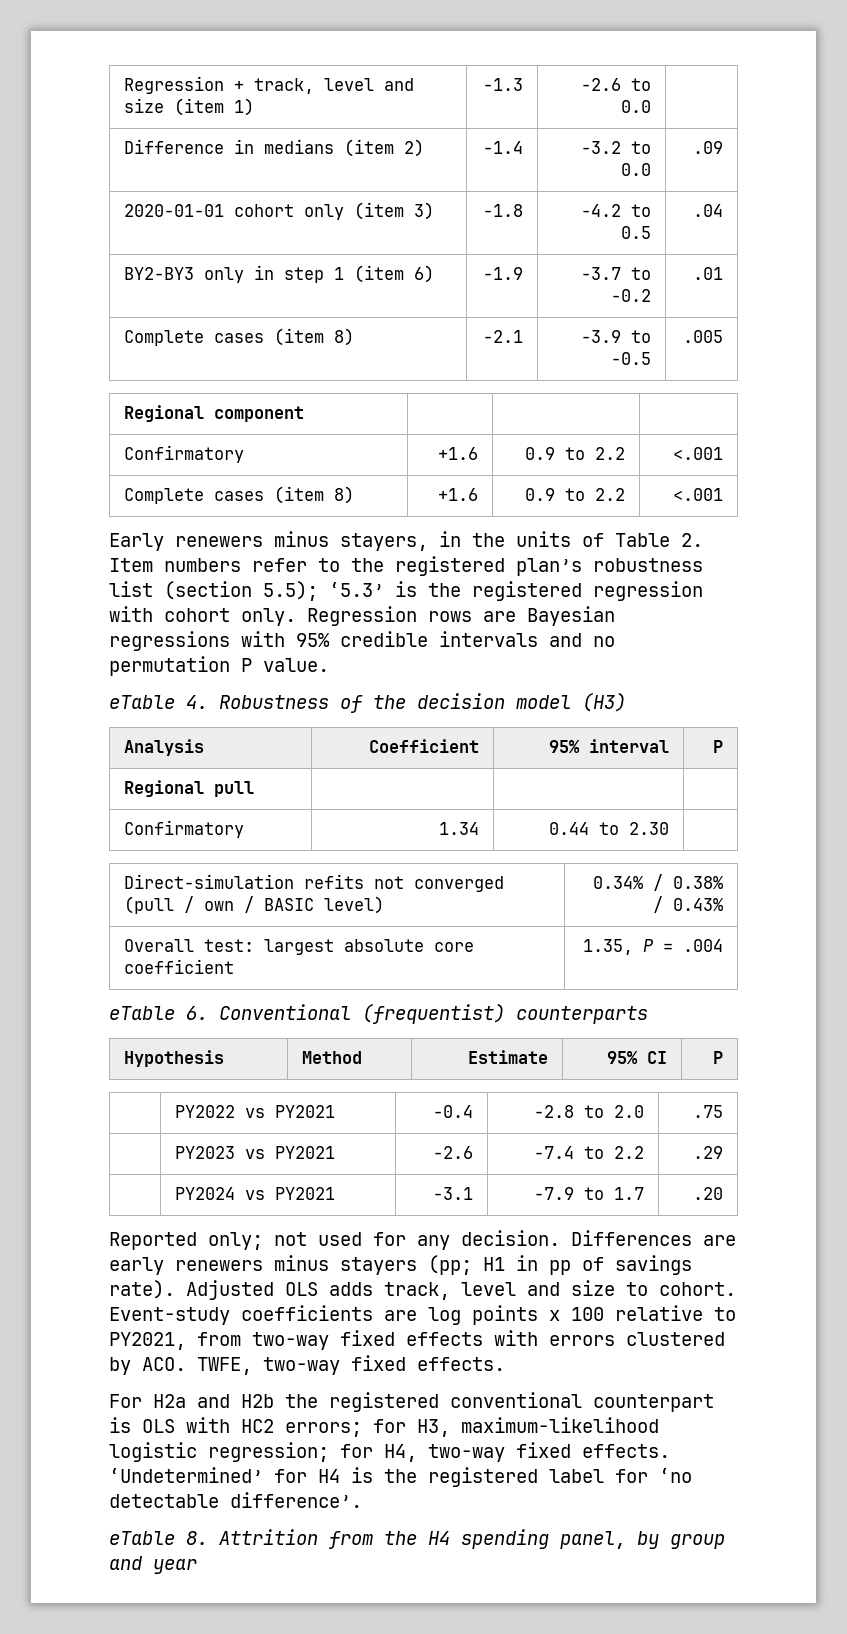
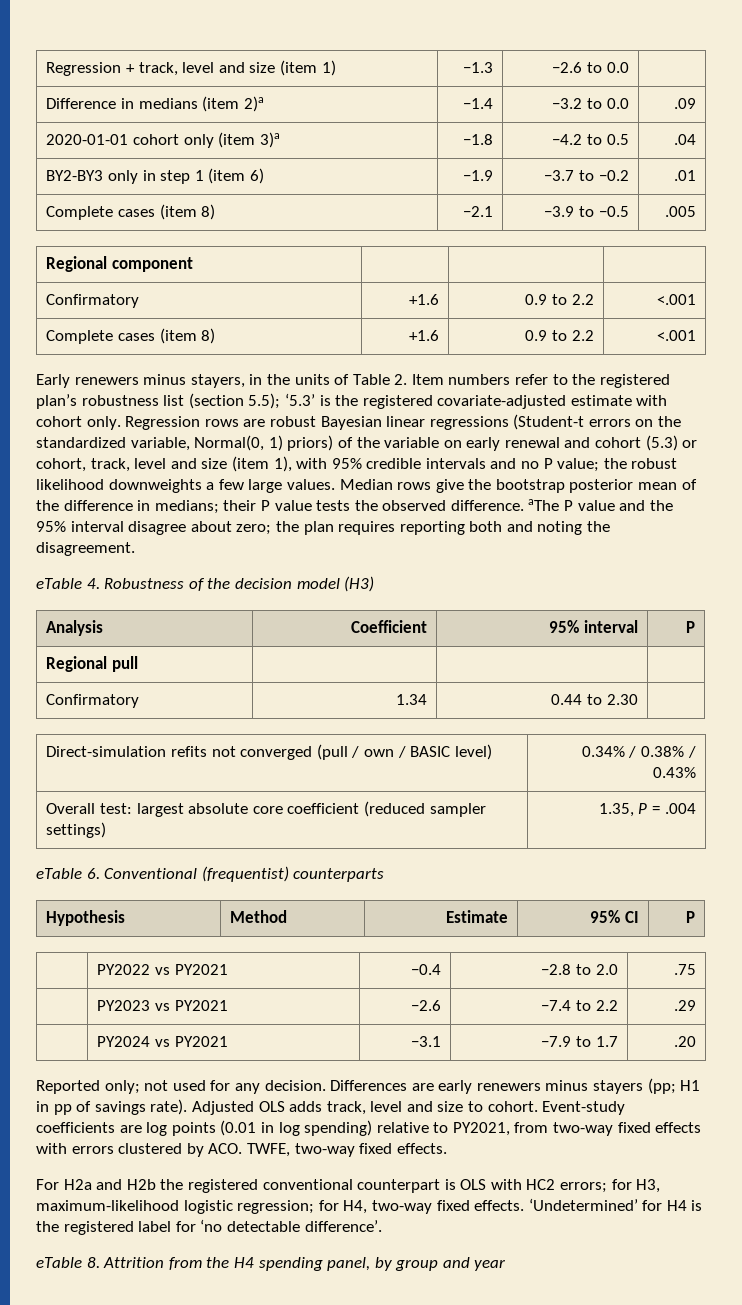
- Difference in medians (item 2) | −1.4 | −3.2 to 0.0 | .09
+ Difference in medians (item 2)a | −1.4 | −3.2 to 0.0 | .09
- 2020-01-01 cohort only (item 3) | −1.8 | −4.2 to 0.5 | .04
+ 2020-01-01 cohort only (item 3)a | −1.8 | −4.2 to 0.5 | .04
- Early renewers minus stayers, in the units of Table 2. Item numbers refer to the registered plan’s robustness list (section 5.5); ‘5.3’ is the registered regression with cohort only.
+ Early renewers minus stayers, in the units of Table 2. Item numbers refer to the registered plan’s robustness list (section 5.5); ‘5.3’ is the registered covariate-adjusted estimate with cohort only.
- Regression rows are Bayesian regressions with 95% credible intervals and no permutation P value.
+ Regression rows are robust Bayesian linear regressions (Student-t errors on the standardized variable, Normal(0, 1) priors) of the variable on early renewal and cohort (5.3) or cohort, track, level and size (item 1), with 95% credible intervals and no P value; the robust likelihood downweights a few large values. Median rows give the bootstrap posterior mean of the difference in medians; their P value tests the observed difference. aThe P value and the 95% interval disagree about zero; the plan requires reporting both and noting the disagreement.
- Overall test: largest absolute core coefficient | 1.35, P = .004
+ Overall test: largest absolute core coefficient (reduced sampler settings) | 1.35, P = .004
- Event-study coefficients are log points x 100 relative to PY2021, from two-way fixed effects with errors clustered by ACO. TWFE, two-way fixed effects.
+ Event-study coefficients are log points (0.01 in log spending) relative to PY2021, from two-way fixed effects with errors clustered by ACO. TWFE, two-way fixed effects.

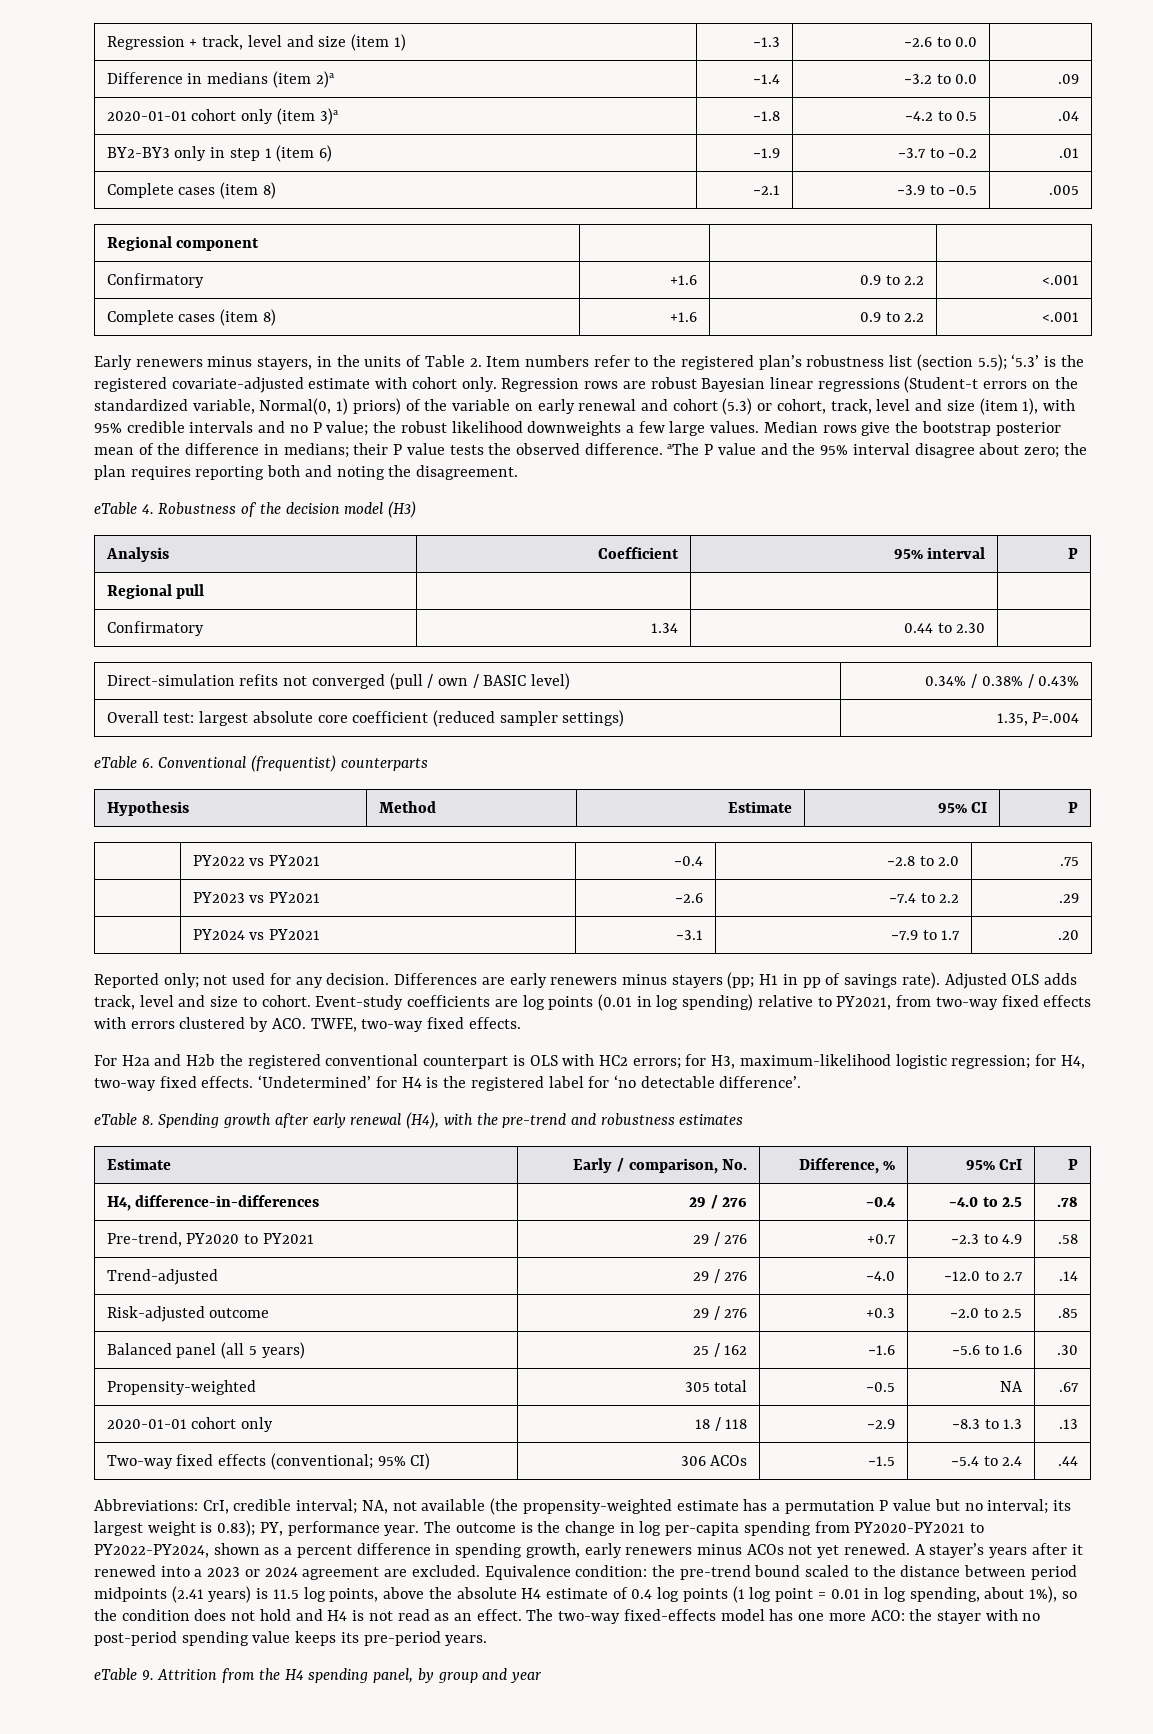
- Overall test: largest absolute core coefficient (reduced sampler settings) | 1.35, P = .004
+ Overall test: largest absolute core coefficient (reduced sampler settings) | 1.35, P=.004
- eTable 8. Attrition from the H4 spending panel, by group and year
+ eTable 8. Spending growth after early renewal (H4), with the pre-trend and robustness estimates
+ Estimate | Early / comparison, No. | Difference, % | 95% CrI | P
+ H4, difference-in-differences | 29 / 276 | −0.4 | −4.0 to 2.5 | .78
+ Pre-trend, PY2020 to PY2021 | 29 / 276 | +0.7 | −2.3 to 4.9 | .58
+ Trend-adjusted | 29 / 276 | −4.0 | −12.0 to 2.7 | .14
+ Risk-adjusted outcome | 29 / 276 | +0.3 | −2.0 to 2.5 | .85
+ Balanced panel (all 5 years) | 25 / 162 | −1.6 | −5.6 to 1.6 | .30
+ Propensity-weighted | 305 total | −0.5 | NA | .67
+ 2020-01-01 cohort only | 18 / 118 | −2.9 | −8.3 to 1.3 | .13
+ Two-way fixed effects (conventional; 95% CI) | 306 ACOs | −1.5 | −5.4 to 2.4 | .44
+ Abbreviations: CrI, credible interval; NA, not available (the propensity-weighted estimate has a permutation P value but no interval; its largest weight is 0.83); PY, performance year. The outcome is the change in log per-capita spending from PY2020-PY2021 to PY2022-PY2024, shown as a percent difference in spending growth, early renewers minus ACOs not yet renewed. A stayer’s years after it renewed into a 2023 or 2024 agreement are excluded. Equivalence condition: the pre-trend bound scaled to the distance between period midpoints (2.41 years) is 11.5 log points, above the absolute H4 estimate of 0.4 log points (1 log point = 0.01 in log spending, about 1%), so the condition does not hold and H4 is not read as an effect. The two-way fixed-effects model has one more ACO: the stayer with no post-period spending value keeps its pre-period years.
+ eTable 9. Attrition from the H4 spending panel, by group and year

